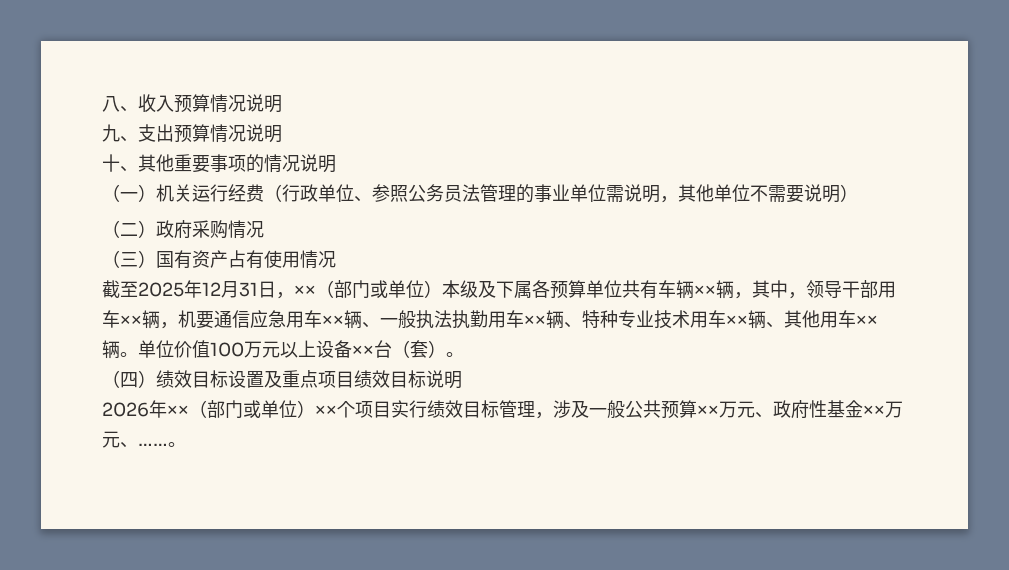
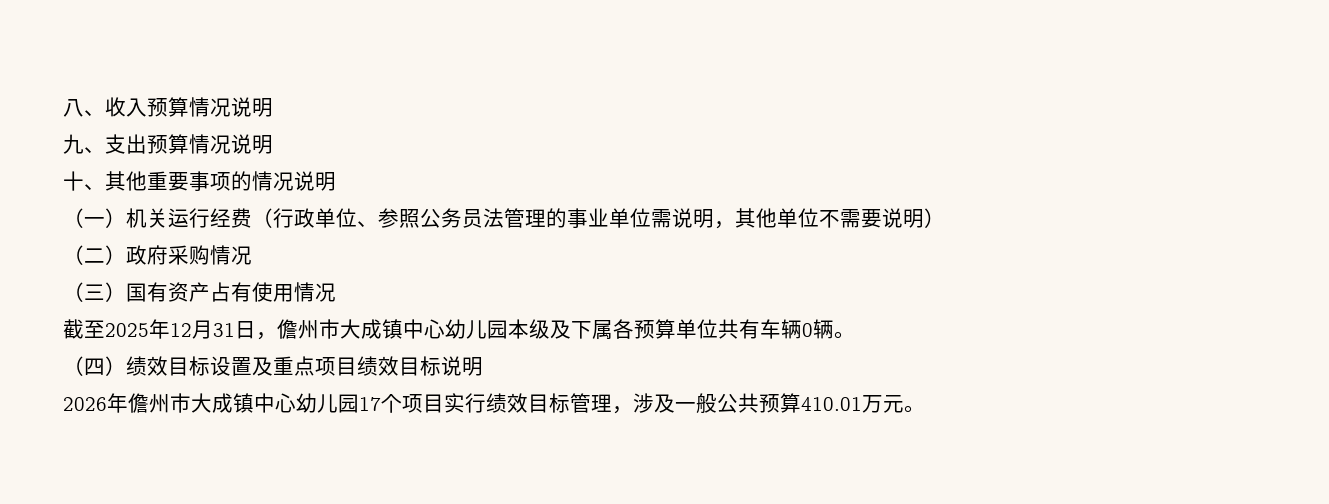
- 截至2025年12月31日，××（部门或单位）本级及下属各预算单位共有车辆××辆，其中，领导干部用车××辆，机要通信应急用车××辆、一般执法执勤用车××辆、特种专业技术用车××辆、其他用车××辆。单位价值100万元以上设备××台（套）。
+ 截至2025年12月31日，儋州市大成镇中心幼儿园本级及下属各预算单位共有车辆0辆。
- 2026年××（部门或单位）××个项目实行绩效目标管理，涉及一般公共预算××万元、政府性基金××万元、……。
+ 2026年儋州市大成镇中心幼儿园17个项目实行绩效目标管理，涉及一般公共预算410.01万元。

